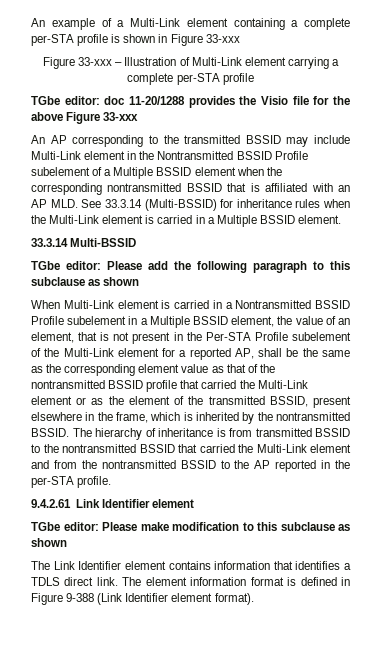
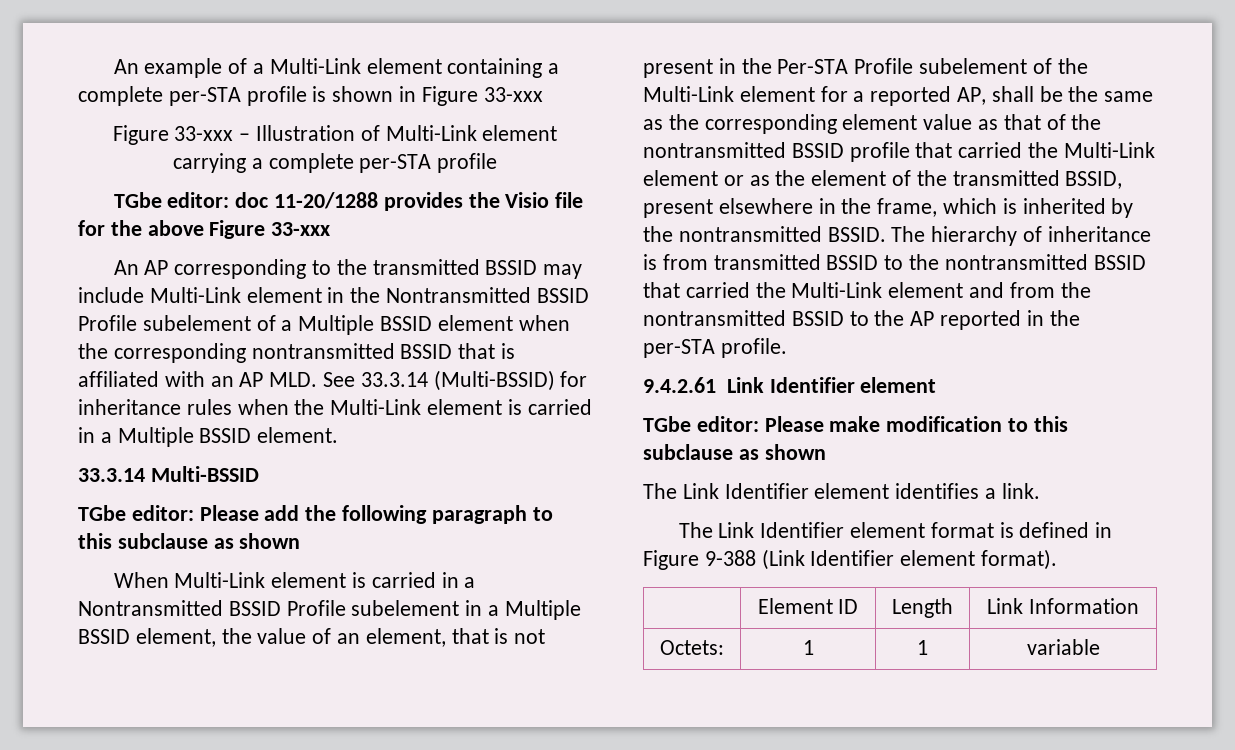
- The Link Identifier element contains information that identifies a TDLS direct link. The element information format is defined in Figure 9-388 (Link Identifier element format).
+ The Link Identifier element identifies a link.
+ The Link Identifier element format is defined in Figure 9-388 (Link Identifier element format).
+ | Element ID | Length | Link Information
+ Octets: | 1 | 1 | variable

